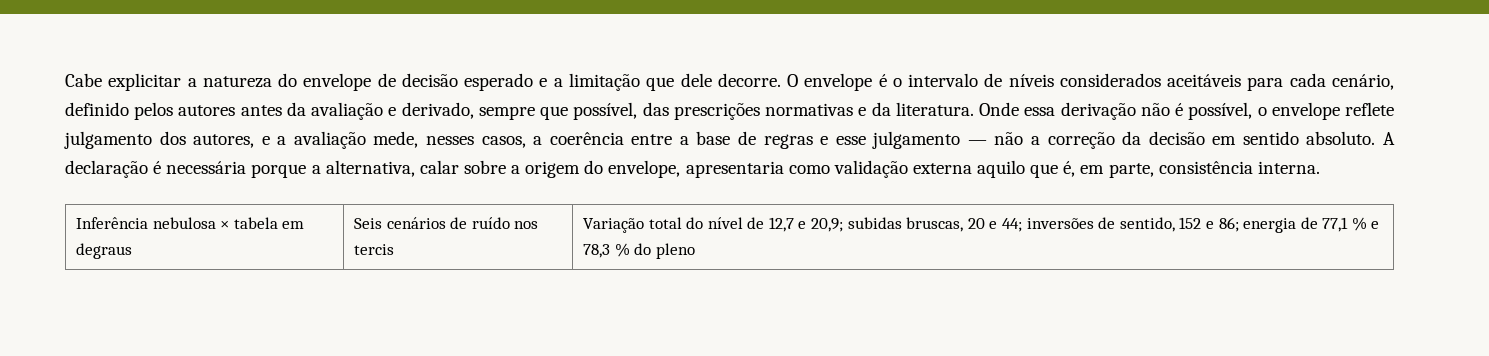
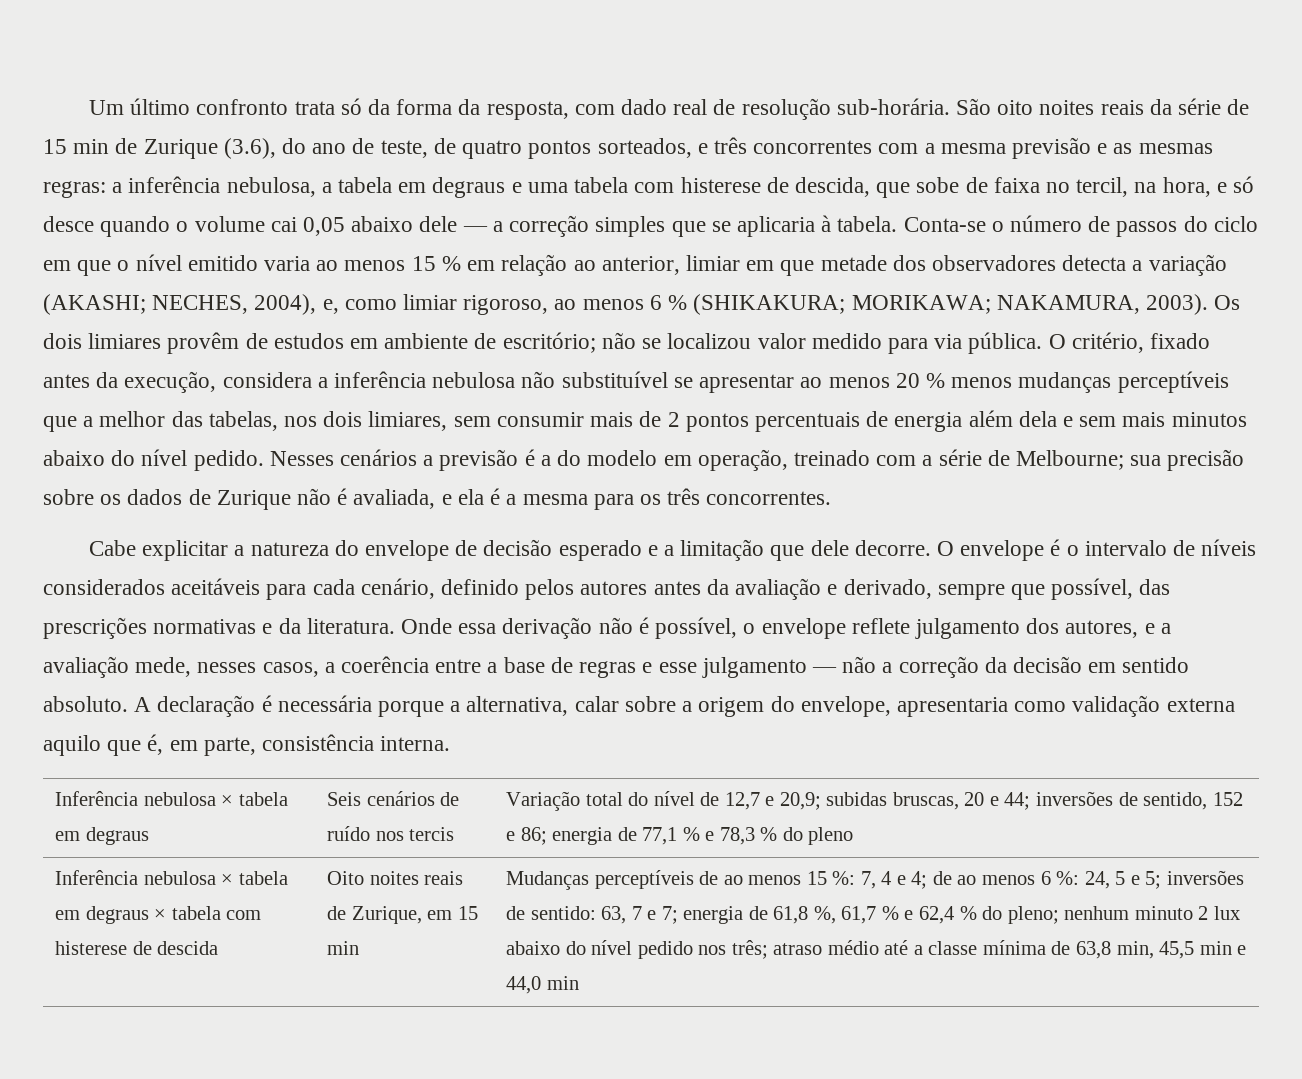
+ Um último confronto trata só da forma da resposta, com dado real de resolução sub-horária. São oito noites reais da série de 15 min de Zurique (3.6), do ano de teste, de quatro pontos sorteados, e três concorrentes com a mesma previsão e as mesmas regras: a inferência nebulosa, a tabela em degraus e uma tabela com histerese de descida, que sobe de faixa no tercil, na hora, e só desce quando o volume cai 0,05 abaixo dele — a correção simples que se aplicaria à tabela. Conta-se o número de passos do ciclo em que o nível emitido varia ao menos 15 % em relação ao anterior, limiar em que metade dos observadores detecta a variação (AKASHI; NECHES, 2004), e, como limiar rigoroso, ao menos 6 % (SHIKAKURA; MORIKAWA; NAKAMURA, 2003). Os dois limiares provêm de estudos em ambiente de escritório; não se localizou valor medido para via pública. O critério, fixado antes da execução, considera a inferência nebulosa não substituível se apresentar ao menos 20 % menos mudanças perceptíveis que a melhor das tabelas, nos dois limiares, sem consumir mais de 2 pontos percentuais de energia além dela e sem mais minutos abaixo do nível pedido. Nesses cenários a previsão é a do modelo em operação, treinado com a série de Melbourne; sua precisão sobre os dados de Zurique não é avaliada, e ela é a mesma para os três concorrentes.
+ Inferência nebulosa × tabela em degraus × tabela com histerese de descida | Oito noites reais de Zurique, em 15 min | Mudanças perceptíveis de ao menos 15 %: 7, 4 e 4; de ao menos 6 %: 24, 5 e 5; inversões de sentido: 63, 7 e 7; energia de 61,8 %, 61,7 % e 62,4 % do pleno; nenhum minuto 2 lux abaixo do nível pedido nos três; atraso médio até a classe mínima de 63,8 min, 45,5 min e 44,0 min

